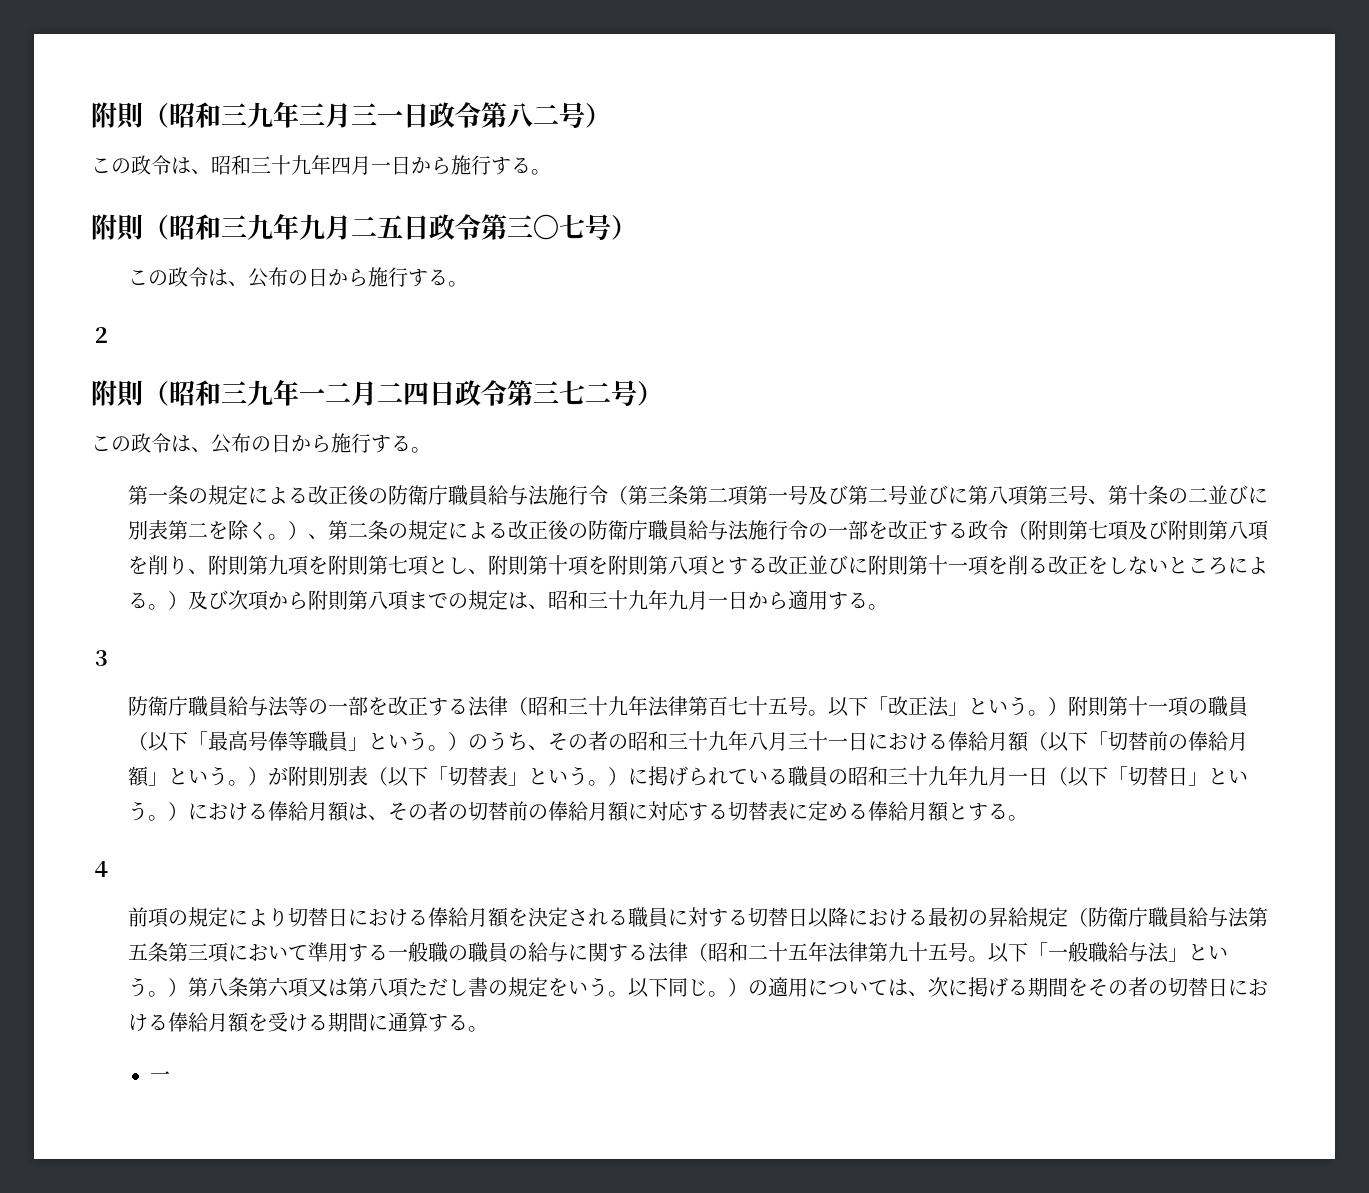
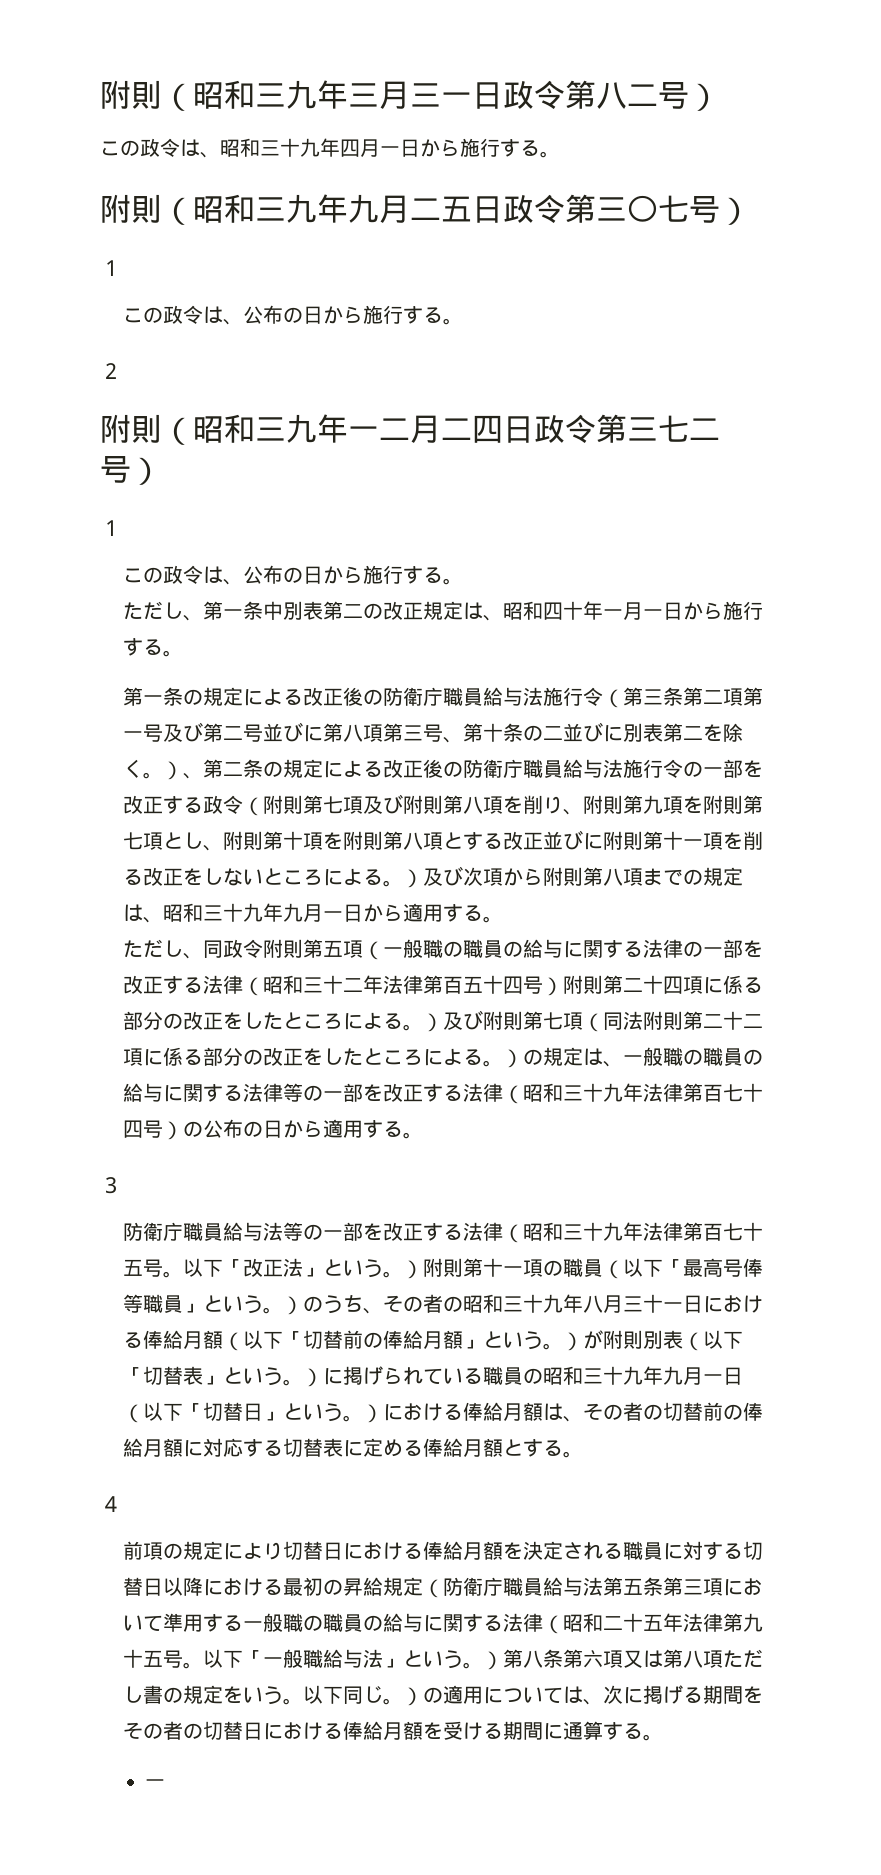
  附則（昭和三九年九月二五日政令第三〇七号）
+ １
  附則（昭和三九年一二月二四日政令第三七二号）
+ １
  この政令は、公布の日から施行する。
+ ただし、第一条中別表第二の改正規定は、昭和四十年一月一日から施行する。
+ ただし、同政令附則第五項（一般職の職員の給与に関する法律の一部を改正する法律（昭和三十二年法律第百五十四号）附則第二十四項に係る部分の改正をしたところによる。）及び附則第七項（同法附則第二十二項に係る部分の改正をしたところによる。）の規定は、一般職の職員の給与に関する法律等の一部を改正する法律（昭和三十九年法律第百七十四号）の公布の日から適用する。

